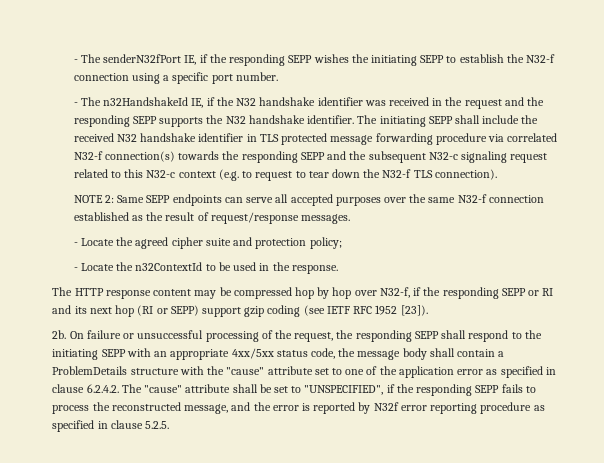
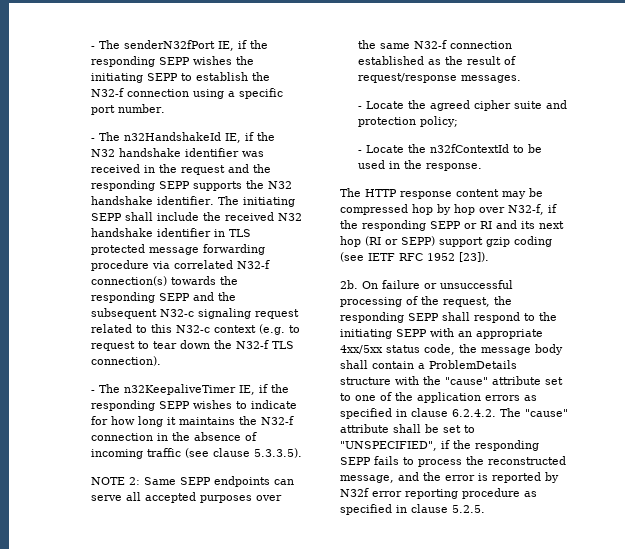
+ - The n32KeepaliveTimer IE, if the responding SEPP wishes to indicate for how long it maintains the N32-f connection in the absence of incoming traffic (see clause 5.3.3.5).
- - Locate the n32ContextId to be used in the response.
+ - Locate the n32fContextId to be used in the response.
- On failure or unsuccessful processing of the request, the responding SEPP shall respond to the initiating SEPP with an appropriate 4xx/5xx status code, the message body shall contain a ProblemDetails structure with the "cause" attribute set to one of the application error as specified in clause 6.2.4.2. The "cause" attribute shall be set to "UNSPECIFIED", if the responding SEPP fails to process the reconstructed message, and the error is reported by N32f error reporting procedure as specified in clause 5.2.5.
+ On failure or unsuccessful processing of the request, the responding SEPP shall respond to the initiating SEPP with an appropriate 4xx/5xx status code, the message body shall contain a ProblemDetails structure with the "cause" attribute set to one of the application errors as specified in clause 6.2.4.2. The "cause" attribute shall be set to "UNSPECIFIED", if the responding SEPP fails to process the reconstructed message, and the error is reported by N32f error reporting procedure as specified in clause 5.2.5.

